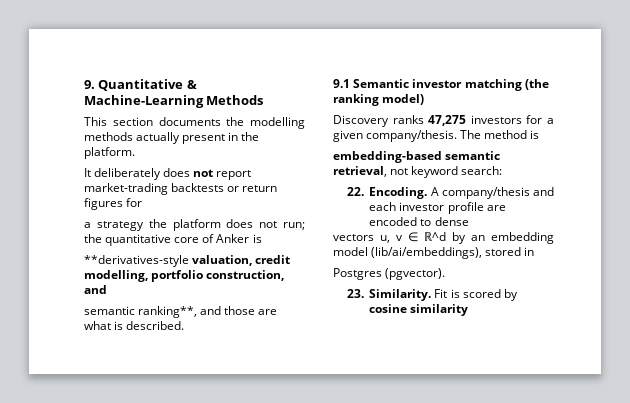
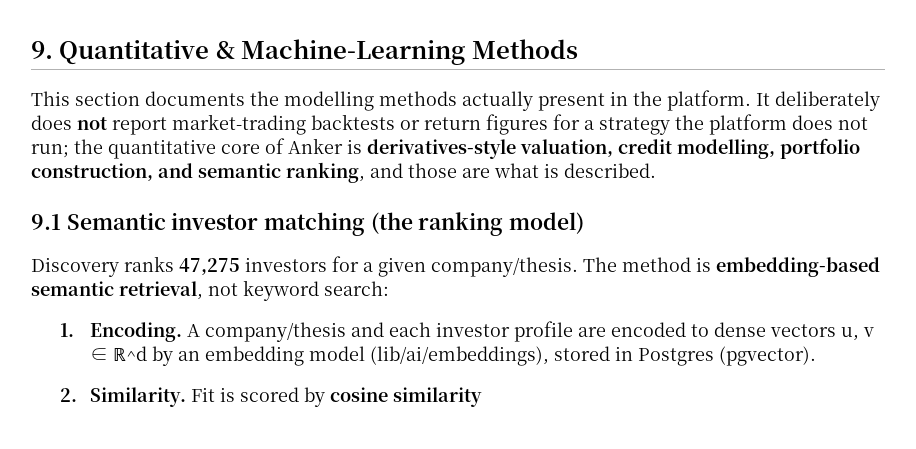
- This section documents the modelling methods actually present in the platform.
- It deliberately does not report market-trading backtests or return figures for
- a strategy the platform does not run; the quantitative core of Anker is
- **derivatives-style valuation, credit modelling, portfolio construction, and
- semantic ranking**, and those are what is described.
+ This section documents the modelling methods actually present in the platform. It deliberately does not report market-trading backtests or return figures for a strategy the platform does not run; the quantitative core of Anker is derivatives-style valuation, credit modelling, portfolio construction, and semantic ranking, and those are what is described.
- The method is
- embedding-based semantic retrieval, not keyword search:
+ The method is embedding-based semantic retrieval, not keyword search:
- 22. Encoding.
+ 1. Encoding.
- A company/thesis and each investor profile are encoded to dense
- vectors u, v ∈ ℝ^d by an embedding model (lib/ai/embeddings), stored in
- Postgres (pgvector).
+ A company/thesis and each investor profile are encoded to dense vectors u, v ∈ ℝ^d by an embedding model (lib/ai/embeddings), stored in Postgres (pgvector).
- 23. Similarity.
+ 2. Similarity.

